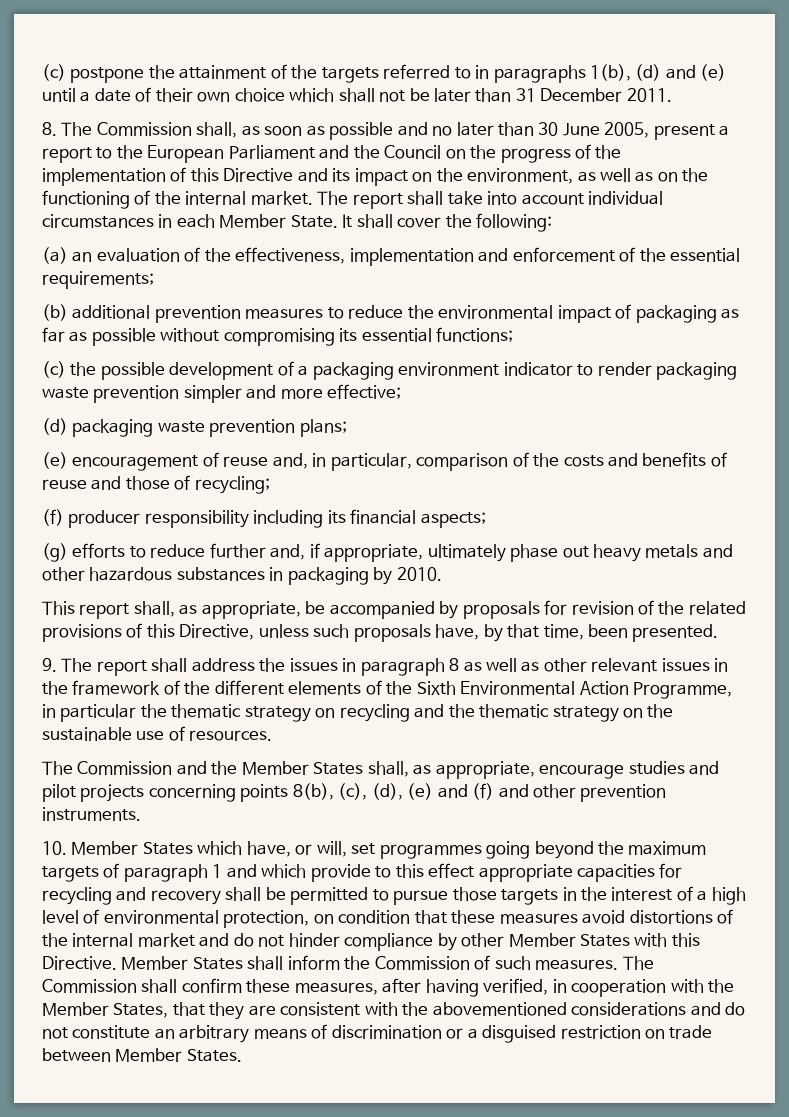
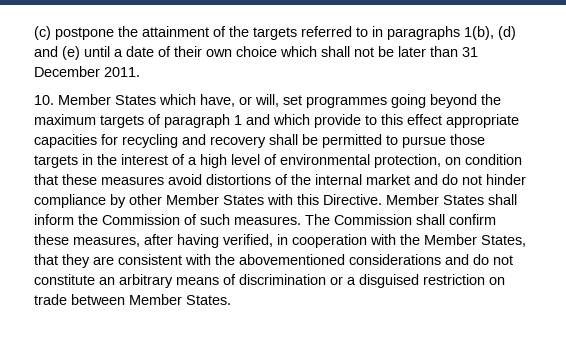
- 8. The Commission shall, as soon as possible and no later than 30 June 2005, present a report to the European Parliament and the Council on the progress of the implementation of this Directive and its impact on the environment, as well as on the functioning of the internal market. The report shall take into account individual circumstances in each Member State. It shall cover the following:
- (a) an evaluation of the effectiveness, implementation and enforcement of the essential requirements;
- (b) additional prevention measures to reduce the environmental impact of packaging as far as possible without compromising its essential functions;
- (c) the possible development of a packaging environment indicator to render packaging waste prevention simpler and more effective;
- (d) packaging waste prevention plans;
- (e) encouragement of reuse and, in particular, comparison of the costs and benefits of reuse and those of recycling;
- (f) producer responsibility including its financial aspects;
- (g) efforts to reduce further and, if appropriate, ultimately phase out heavy metals and other hazardous substances in packaging by 2010.
- This report shall, as appropriate, be accompanied by proposals for revision of the related provisions of this Directive, unless such proposals have, by that time, been presented.
- 9. The report shall address the issues in paragraph 8 as well as other relevant issues in the framework of the different elements of the Sixth Environmental Action Programme, in particular the thematic strategy on recycling and the thematic strategy on the sustainable use of resources.
- The Commission and the Member States shall, as appropriate, encourage studies and pilot projects concerning points 8(b), (c), (d), (e) and (f) and other prevention instruments.

